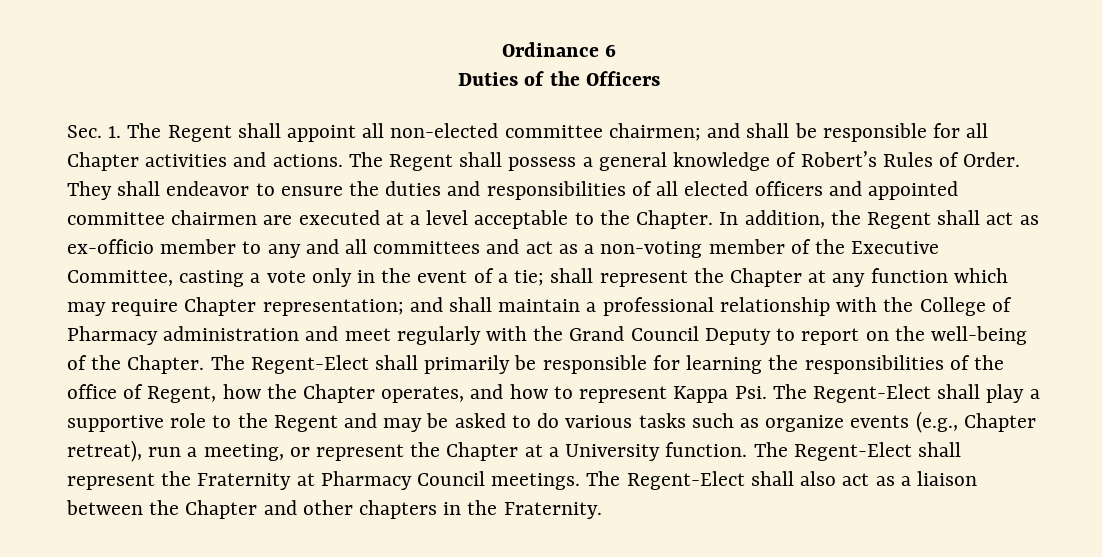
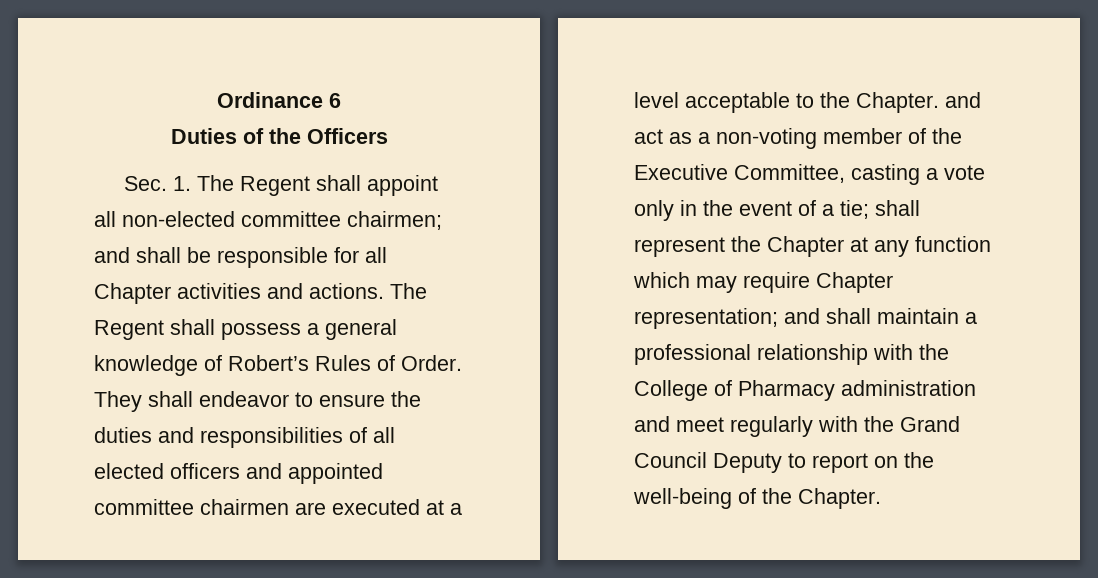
- They shall endeavor to ensure the duties and responsibilities of all elected officers and appointed committee chairmen are executed at a level acceptable to the Chapter. In addition, the Regent shall act as ex-officio member to any and all committees and act as a non-voting member of the Executive Committee, casting a vote only in the event of a tie;
+ They shall endeavor to ensure the duties and responsibilities of all elected officers and appointed committee chairmen are executed at a level acceptable to the Chapter. and act as a non-voting member of the Executive Committee, casting a vote only in the event of a tie;
- The Regent-Elect shall primarily be responsible for learning the responsibilities of the office of Regent, how the Chapter operates, and how to represent Kappa Psi. The Regent-Elect shall play a supportive role to the Regent and may be asked to do various tasks such as organize events (e.g., Chapter retreat), run a meeting, or represent the Chapter at a University function. The Regent-Elect shall represent the Fraternity at Pharmacy Council meetings. The Regent-Elect shall also act as a liaison between the Chapter and other chapters in the Fraternity.

